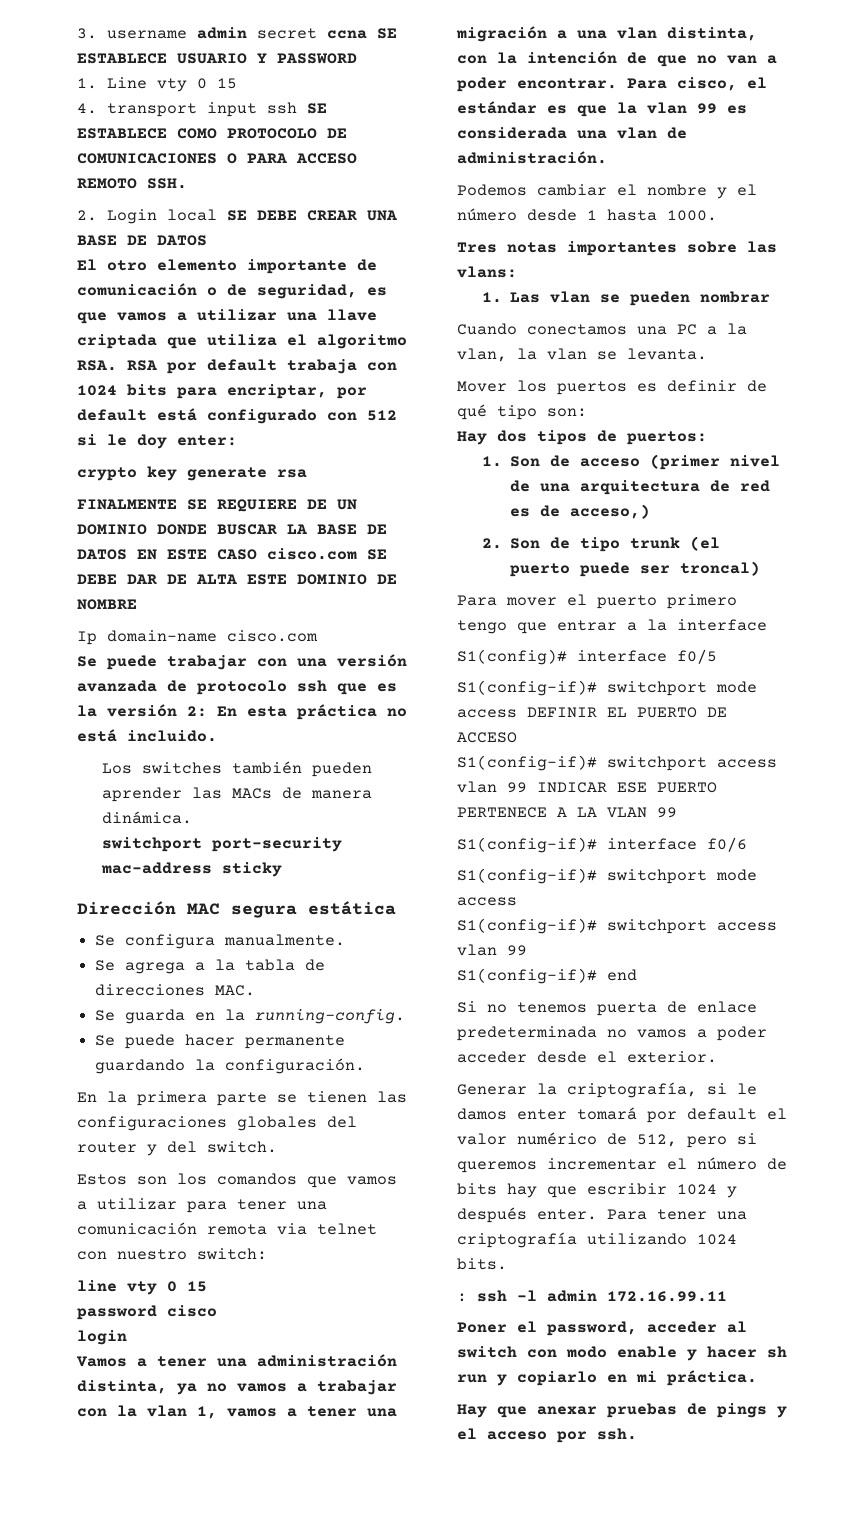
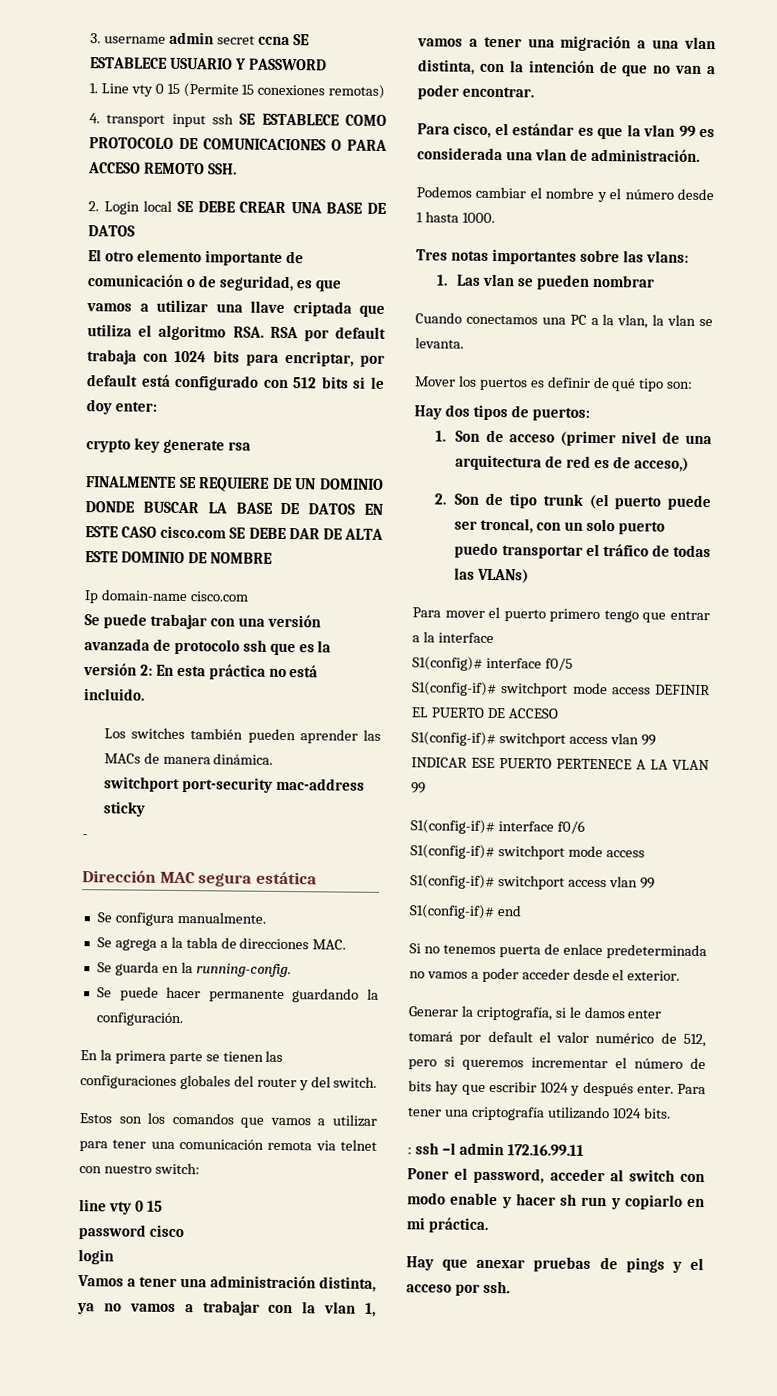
- 1. Line vty 0 15
+ 1. Line vty 0 15 (Permite 15 conexiones remotas)
- El otro elemento importante de comunicación o de seguridad, es que vamos a utilizar una llave criptada que utiliza el algoritmo RSA. RSA por default trabaja con 1024 bits para encriptar, por default está configurado con 512 si le doy enter:
+ El otro elemento importante de comunicación o de seguridad, es que vamos a utilizar una llave criptada que utiliza el algoritmo RSA. RSA por default trabaja con 1024 bits para encriptar, por default está configurado con 512 bits si le doy enter:
+ -
- Vamos a tener una administración distinta, ya no vamos a trabajar con la vlan 1, vamos a tener una migración a una vlan distinta, con la intención de que no van a poder encontrar. Para cisco, el estándar es que la vlan 99 es considerada una vlan de administración.
+ Vamos a tener una administración distinta, ya no vamos a trabajar con la vlan 1, vamos a tener una migración a una vlan distinta, con la intención de que no van a poder encontrar.
+ Para cisco, el estándar es que la vlan 99 es considerada una vlan de administración.
- 2. Son de tipo trunk (el puerto puede ser troncal)
+ 2. Son de tipo trunk (el puerto puede ser troncal, con un solo puerto puedo transportar el tráfico de todas las VLANs)

